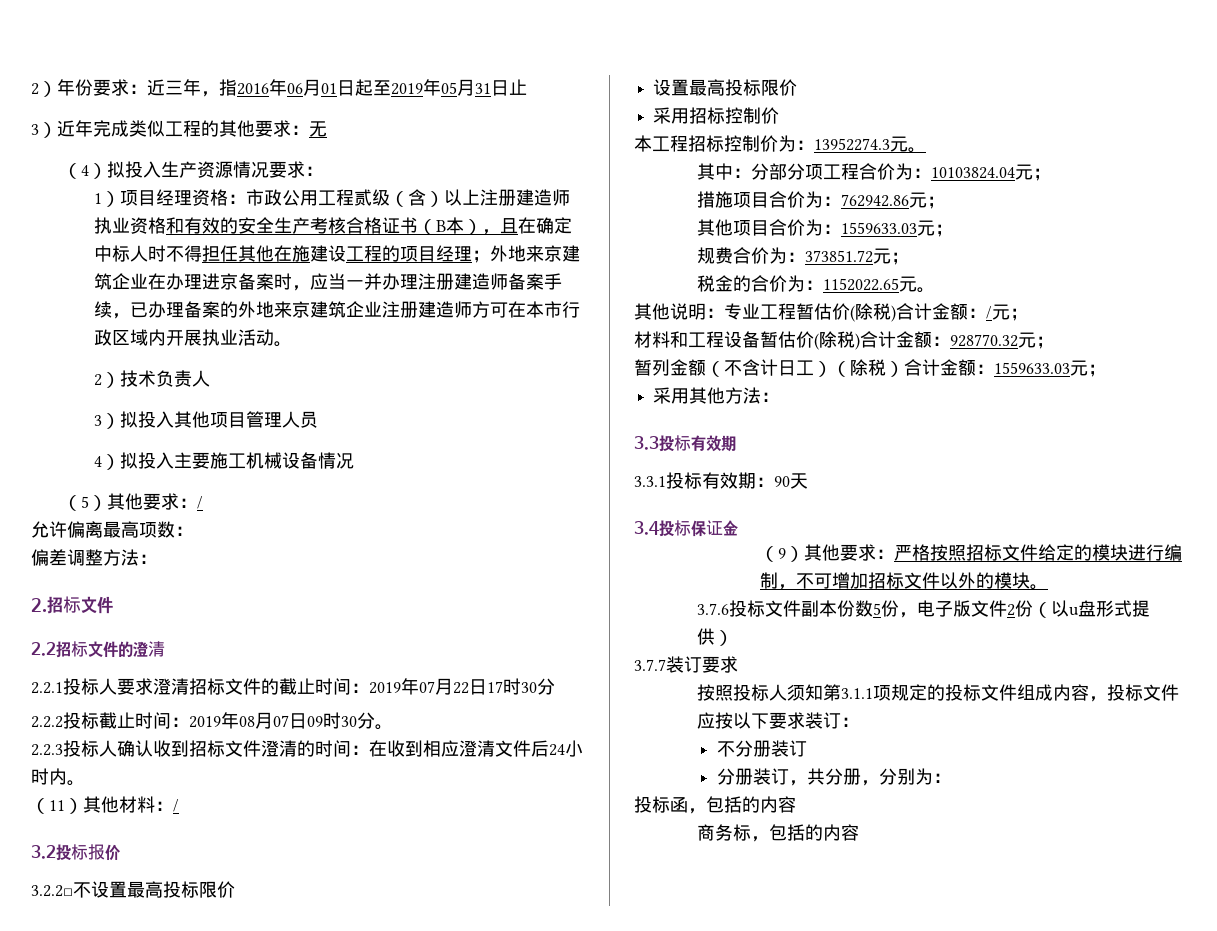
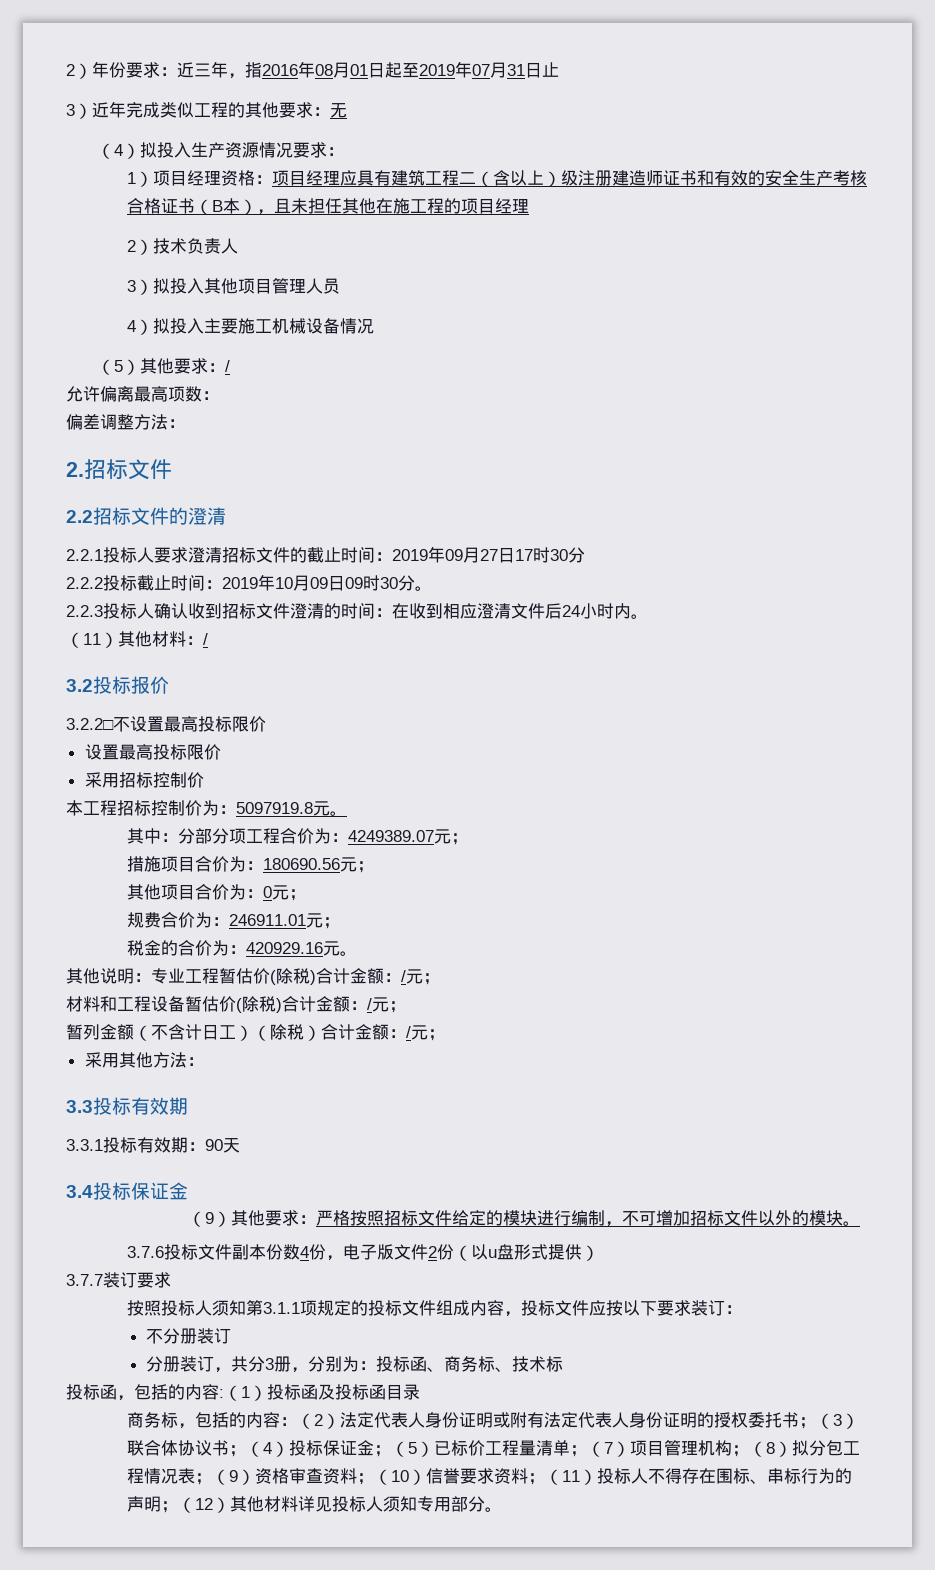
- 2）年份要求：近三年，指2016年06月01日起至2019年05月31日止
+ 2）年份要求：近三年，指2016年08月01日起至2019年07月31日止
- 1）项目经理资格：市政公用工程贰级（含）以上注册建造师执业资格和有效的安全生产考核合格证书（B本），且在确定中标人时不得担任其他在施建设工程的项目经理；外地来京建筑企业在办理进京备案时，应当一并办理注册建造师备案手续，已办理备案的外地来京建筑企业注册建造师方可在本市行政区域内开展执业活动。
+ 1）项目经理资格：项目经理应具有建筑工程二（含以上）级注册建造师证书和有效的安全生产考核合格证书（B本），且未担任其他在施工程的项目经理
- 2.2.1投标人要求澄清招标文件的截止时间：2019年07月22日17时30分
+ 2.2.1投标人要求澄清招标文件的截止时间：2019年09月27日17时30分
- 2.2.2投标截止时间：2019年08月07日09时30分。
+ 2.2.2投标截止时间：2019年10月09日09时30分。
- 本工程招标控制价为：13952274.3元。
+ 本工程招标控制价为：5097919.8元。
- 其中：分部分项工程合价为：10103824.04元；
+ 其中：分部分项工程合价为：4249389.07元；
- 措施项目合价为：762942.86元；
+ 措施项目合价为：180690.56元；
- 其他项目合价为：1559633.03元；
+ 其他项目合价为：0元；
- 规费合价为：373851.72元；
+ 规费合价为：246911.01元；
- 税金的合价为：1152022.65元。
+ 税金的合价为：420929.16元。
- 材料和工程设备暂估价(除税)合计金额：928770.32元；
+ 材料和工程设备暂估价(除税)合计金额：/元；
- 暂列金额（不含计日工）（除税）合计金额：1559633.03元；
+ 暂列金额（不含计日工）（除税）合计金额：/元；
- 3.7.6投标文件副本份数5份，电子版文件2份（以u盘形式提供）
+ 3.7.6投标文件副本份数4份，电子版文件2份（以u盘形式提供）
- 分册装订，共分册，分别为：
+ 分册装订，共分3册，分别为：投标函、商务标、技术标
- 投标函，包括的内容
+ 投标函，包括的内容:（1）投标函及投标函目录
- 商务标，包括的内容
+ 商务标，包括的内容：（2）法定代表人身份证明或附有法定代表人身份证明的授权委托书；（3）联合体协议书；（4）投标保证金；（5）已标价工程量清单；（7）项目管理机构；（8）拟分包工程情况表；（9）资格审查资料；（10）信誉要求资料；（11）投标人不得存在围标、串标行为的声明；（12）其他材料详见投标人须知专用部分。

